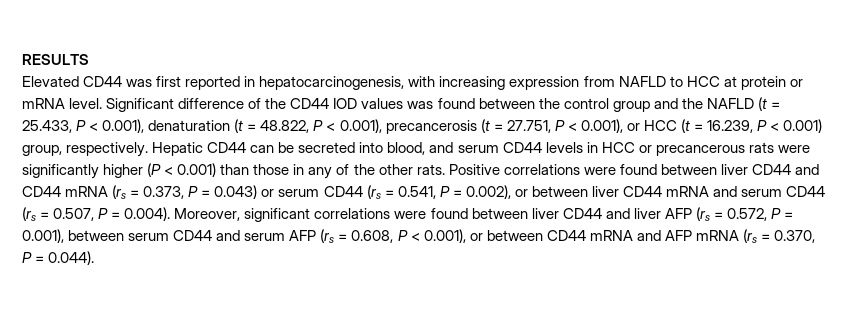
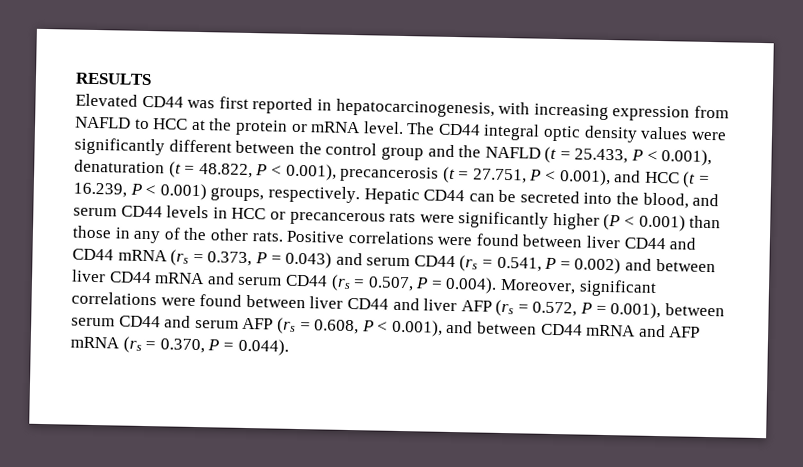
- Elevated CD44 was first reported in hepatocarcinogenesis, with increasing expression from NAFLD to HCC at protein or mRNA level.
+ Elevated CD44 was first reported in hepatocarcinogenesis, with increasing expression from NAFLD to HCC at the protein or mRNA level.
- Significant difference of the CD44 IOD values was found between the control group and the NAFLD (t = 25.433, P < 0.001), denaturation (t = 48.822, P < 0.001), precancerosis (t = 27.751, P < 0.001), or HCC (t = 16.239, P < 0.001) group, respectively.
+ The CD44 integral optic density values were significantly different between the control group and the NAFLD (t = 25.433, P < 0.001), denaturation (t = 48.822, P < 0.001), precancerosis (t = 27.751, P < 0.001), and HCC (t = 16.239, P < 0.001) groups, respectively.
- Hepatic CD44 can be secreted into blood, and serum CD44 levels in HCC or precancerous rats were significantly higher (P < 0.001) than those in any of the other rats.
+ Hepatic CD44 can be secreted into the blood, and serum CD44 levels in HCC or precancerous rats were significantly higher (P < 0.001) than those in any of the other rats.
- Positive correlations were found between liver CD44 and CD44 mRNA (rs = 0.373, P = 0.043) or serum CD44 (rs = 0.541, P = 0.002), or between liver CD44 mRNA and serum CD44 (rs = 0.507, P = 0.004). Moreover, significant correlations were found between liver CD44 and liver AFP (rs = 0.572, P = 0.001), between serum CD44 and serum AFP (rs = 0.608, P < 0.001), or between CD44 mRNA and AFP mRNA (rs = 0.370, P = 0.044).
+ Positive correlations were found between liver CD44 and CD44 mRNA (rs = 0.373, P = 0.043) and serum CD44 (rs = 0.541, P = 0.002) and between liver CD44 mRNA and serum CD44 (rs = 0.507, P = 0.004). Moreover, significant correlations were found between liver CD44 and liver AFP (rs = 0.572, P = 0.001), between serum CD44 and serum AFP (rs = 0.608, P < 0.001), and between CD44 mRNA and AFP mRNA (rs = 0.370, P = 0.044).

